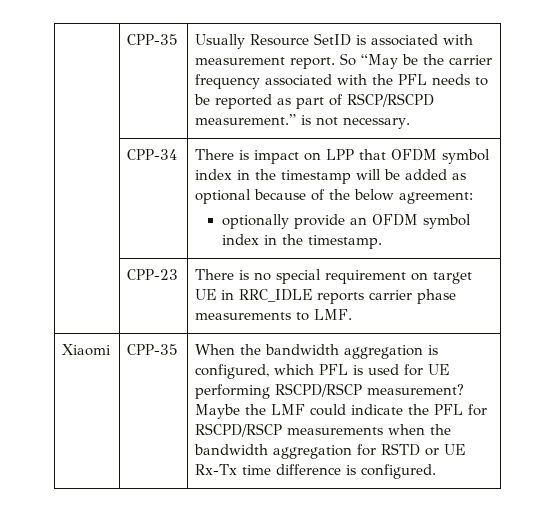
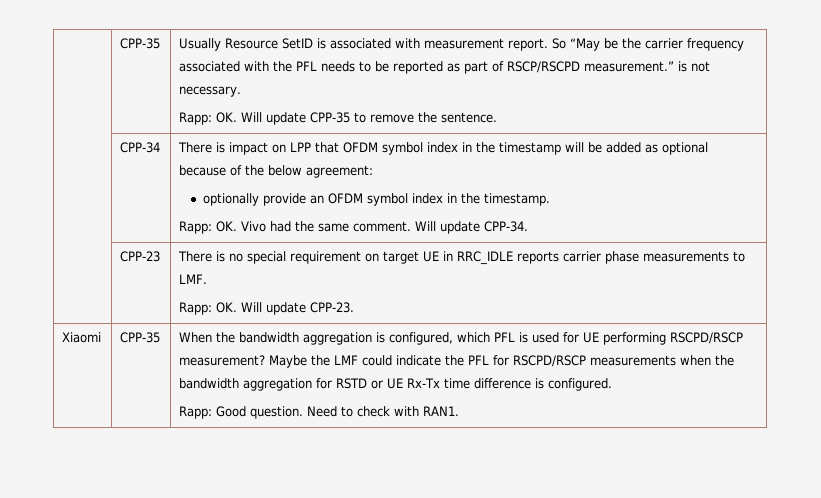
  | CPP-35 | Usually Resource SetID is associated with measurement report. So “May be the carrier frequency associated with the PFL needs to be reported as part of RSCP/RSCPD measurement.” is not necessary.
+ Rapp: OK. Will update CPP-35 to remove the sentence.
+ Rapp: OK. Vivo had the same comment. Will update CPP-34.
  | CPP-23 | There is no special requirement on target UE in RRC_IDLE reports carrier phase measurements to LMF.
+ Rapp: OK. Will update CPP-23.
+ Rapp: Good question. Need to check with RAN1.

